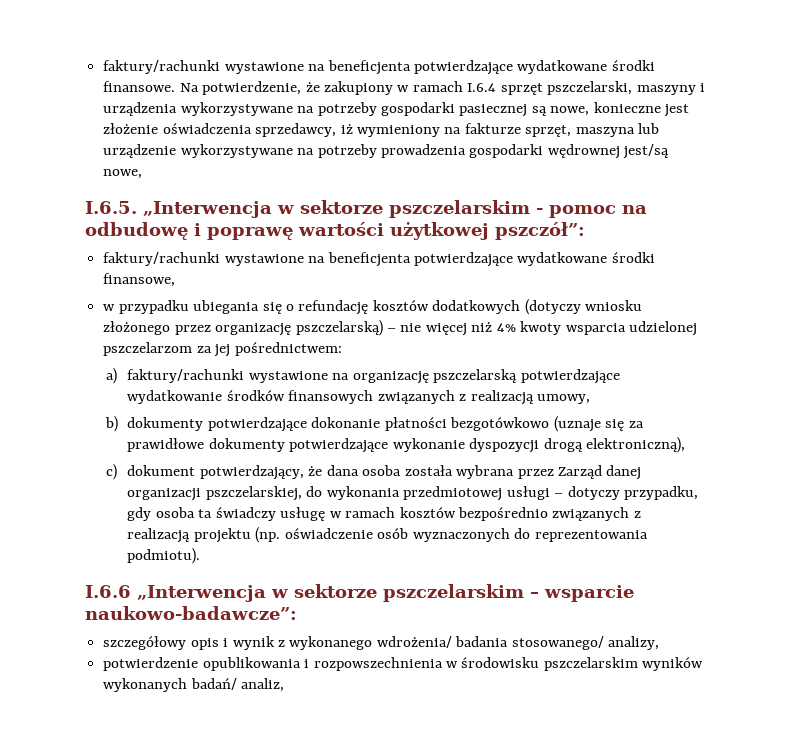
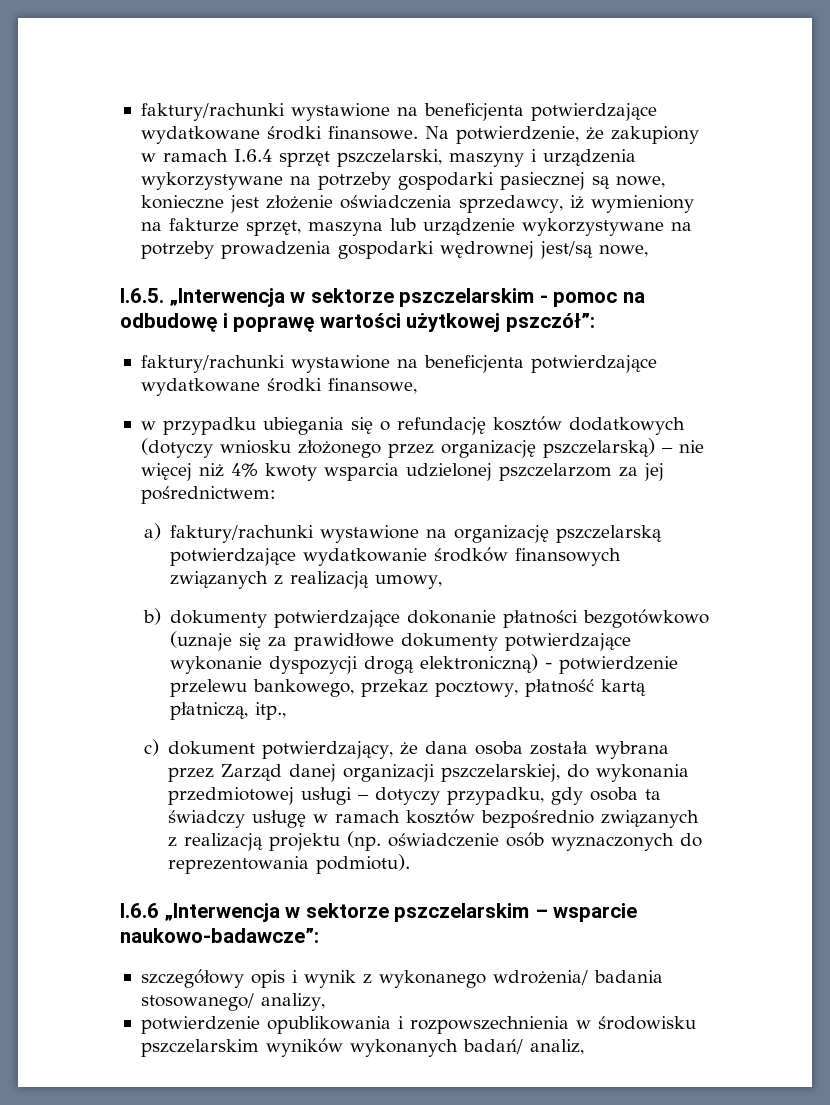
- b) dokumenty potwierdzające dokonanie płatności bezgotówkowo (uznaje się za prawidłowe dokumenty potwierdzające wykonanie dyspozycji drogą elektroniczną),
+ b) dokumenty potwierdzające dokonanie płatności bezgotówkowo (uznaje się za prawidłowe dokumenty potwierdzające wykonanie dyspozycji drogą elektroniczną) - potwierdzenie przelewu bankowego, przekaz pocztowy, płatność kartą płatniczą, itp.,

